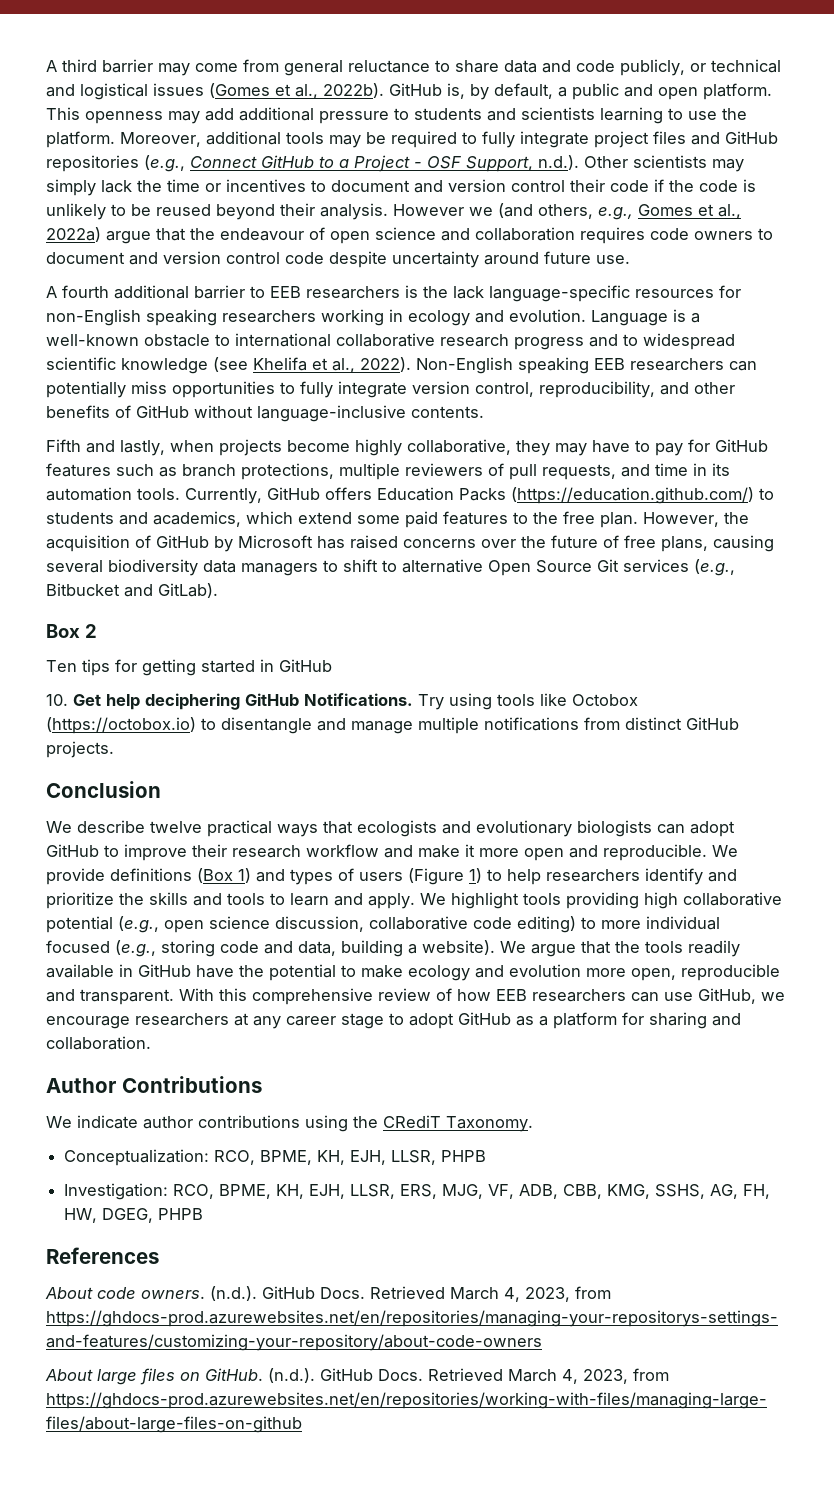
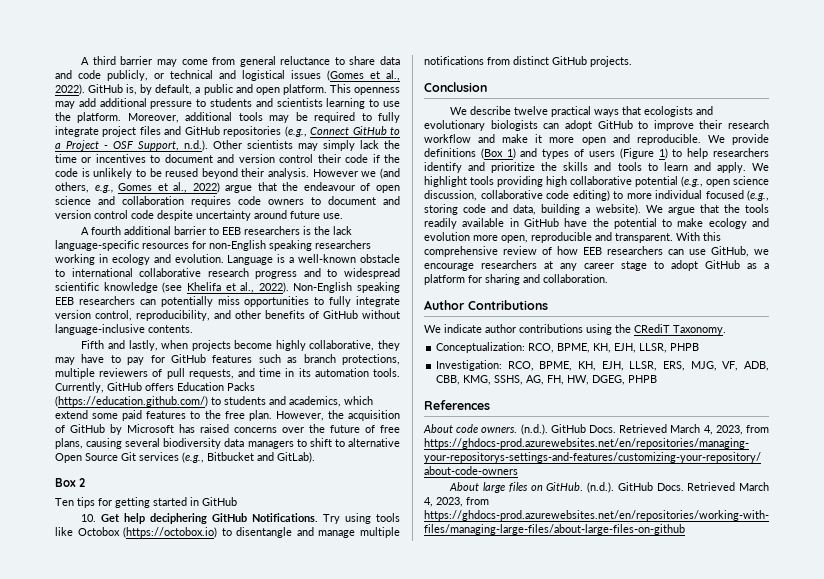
- A third barrier may come from general reluctance to share data and code publicly, or technical and logistical issues (Gomes et al., 2022b).
+ A third barrier may come from general reluctance to share data and code publicly, or technical and logistical issues (Gomes et al., 2022).
- However we (and others, e.g., Gomes et al., 2022a) argue that the endeavour of open science and collaboration requires code owners to document and version control code despite uncertainty around future use.
+ However we (and others, e.g., Gomes et al., 2022) argue that the endeavour of open science and collaboration requires code owners to document and version control code despite uncertainty around future use.

